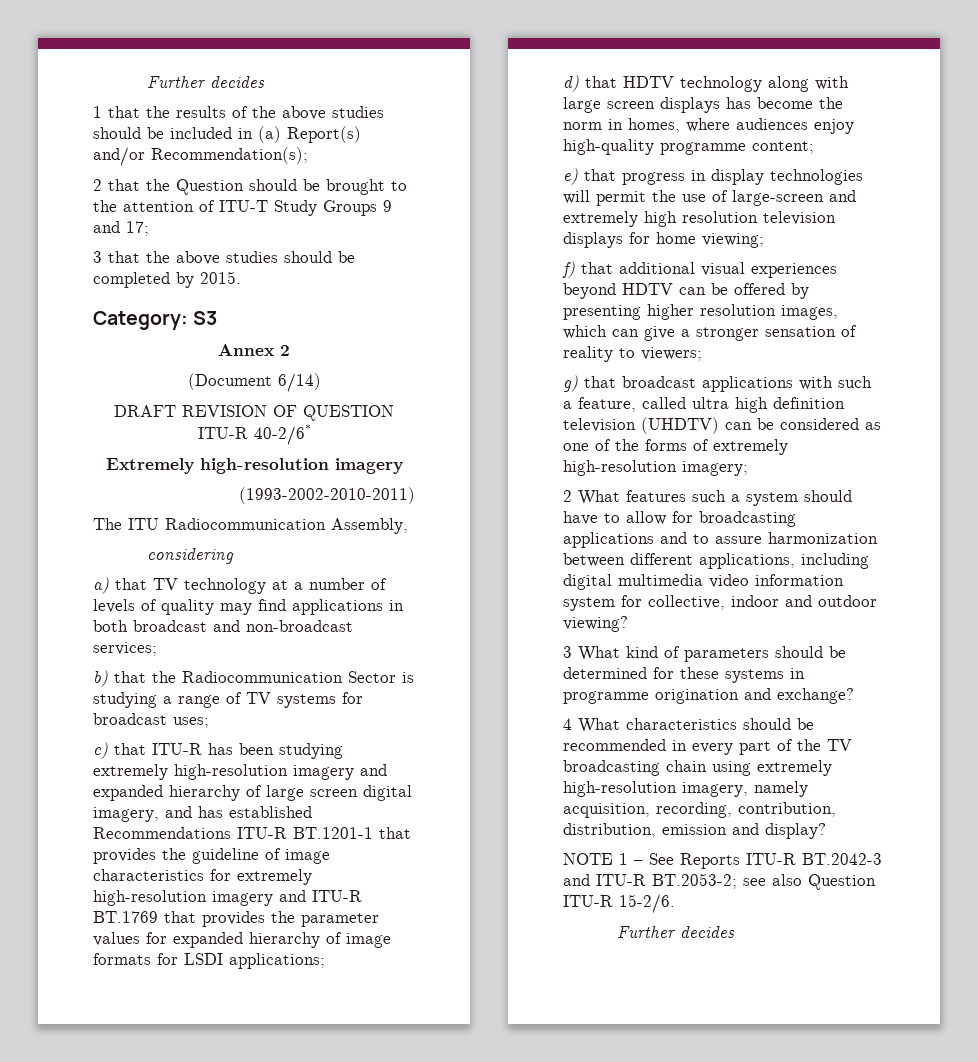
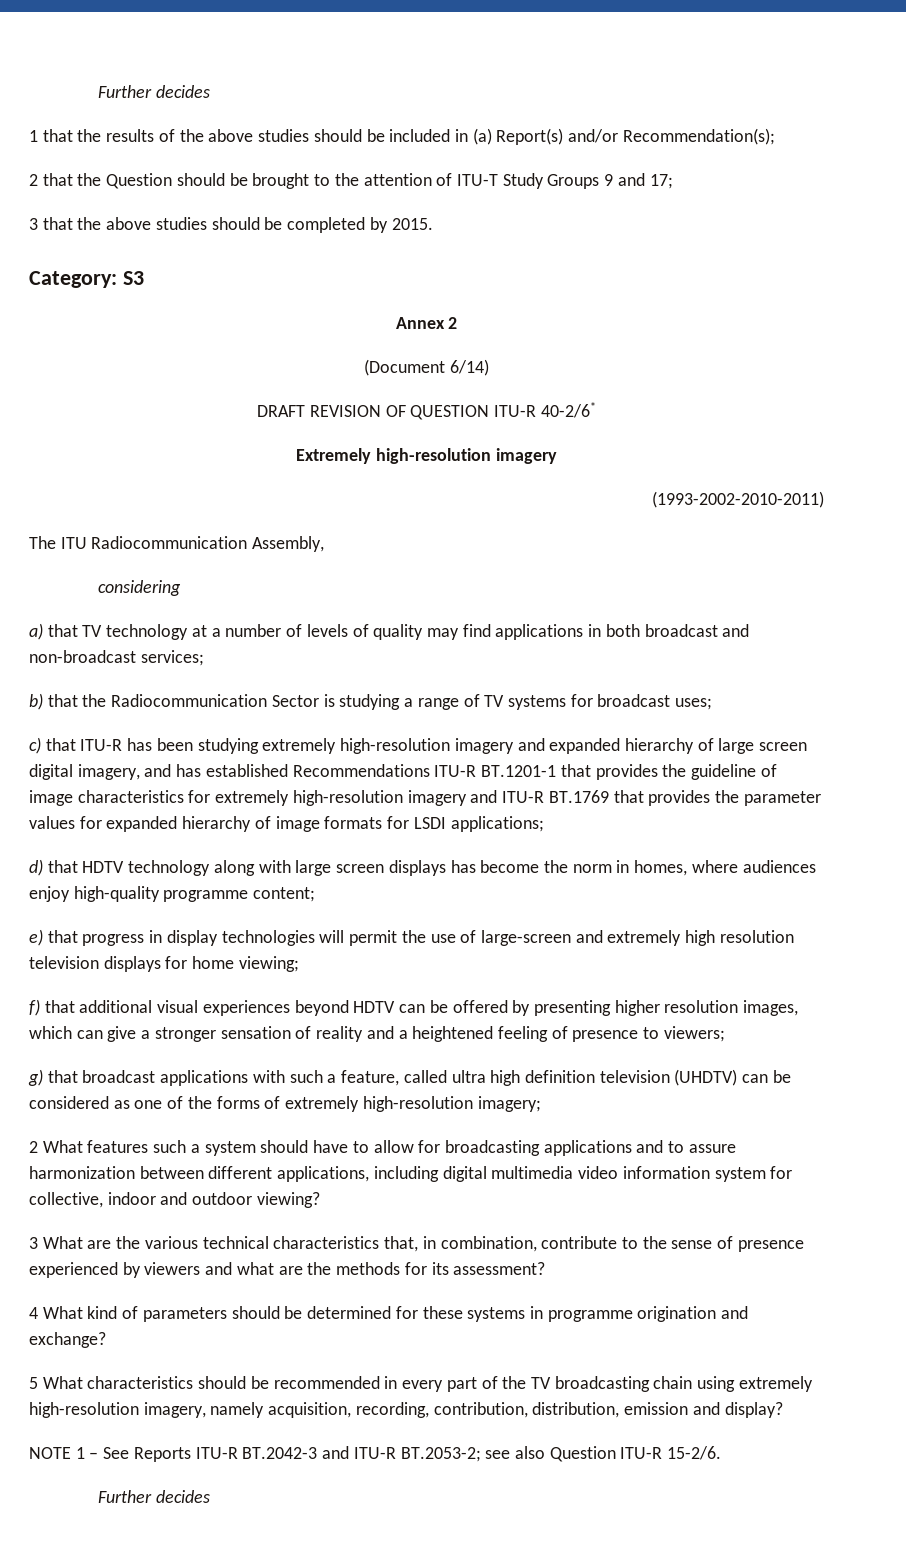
- f) that additional visual experiences beyond HDTV can be offered by presenting higher resolution images, which can give a stronger sensation of reality to viewers;
+ f) that additional visual experiences beyond HDTV can be offered by presenting higher resolution images, which can give a stronger sensation of reality and a heightened feeling of presence to viewers;
- 3 What kind of parameters should be determined for these systems in programme origination and exchange?
+ 3 What are the various technical characteristics that, in combination, contribute to the sense of presence experienced by viewers and what are the methods for its assessment?
+ 4 What kind of parameters should be determined for these systems in programme origination and exchange?
- 4 What characteristics should be recommended in every part of the TV broadcasting chain using extremely high-resolution imagery, namely acquisition, recording, contribution, distribution, emission and display?
+ 5 What characteristics should be recommended in every part of the TV broadcasting chain using extremely high-resolution imagery, namely acquisition, recording, contribution, distribution, emission and display?

